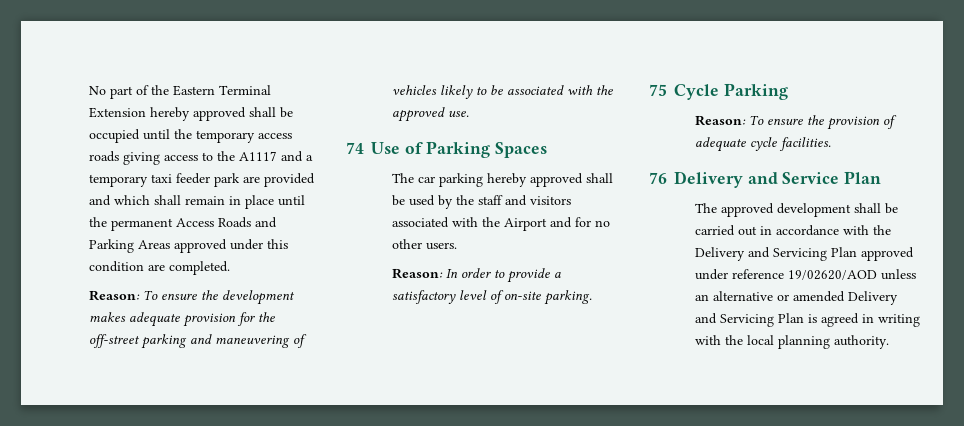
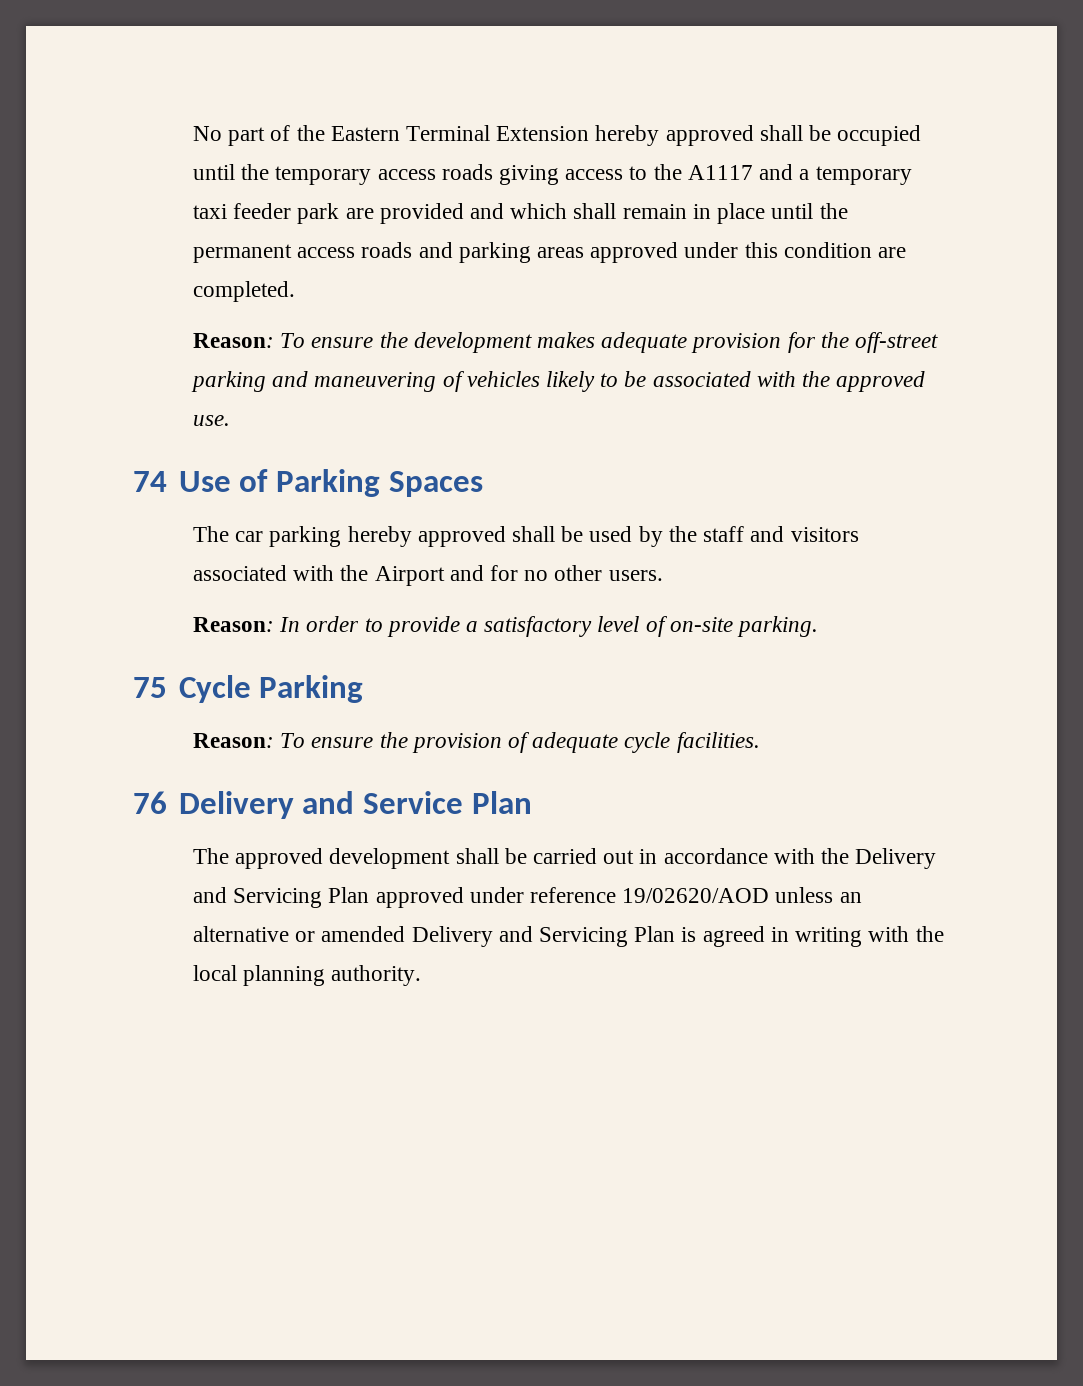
- No part of the Eastern Terminal Extension hereby approved shall be occupied until the temporary access roads giving access to the A1117 and a temporary taxi feeder park are provided and which shall remain in place until the permanent Access Roads and Parking Areas approved under this condition are completed.
+ No part of the Eastern Terminal Extension hereby approved shall be occupied until the temporary access roads giving access to the A1117 and a temporary taxi feeder park are provided and which shall remain in place until the permanent access roads and parking areas approved under this condition are completed.

